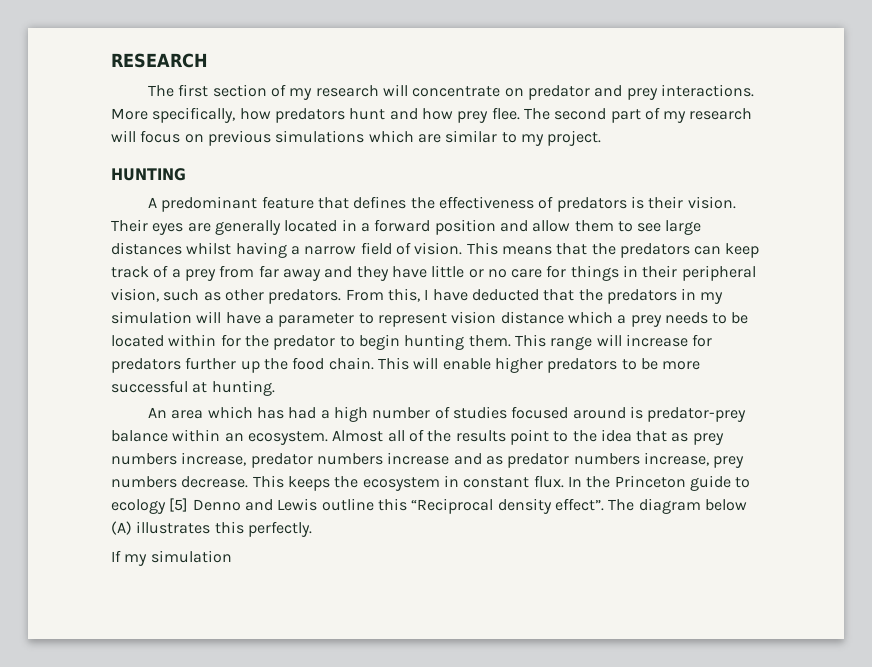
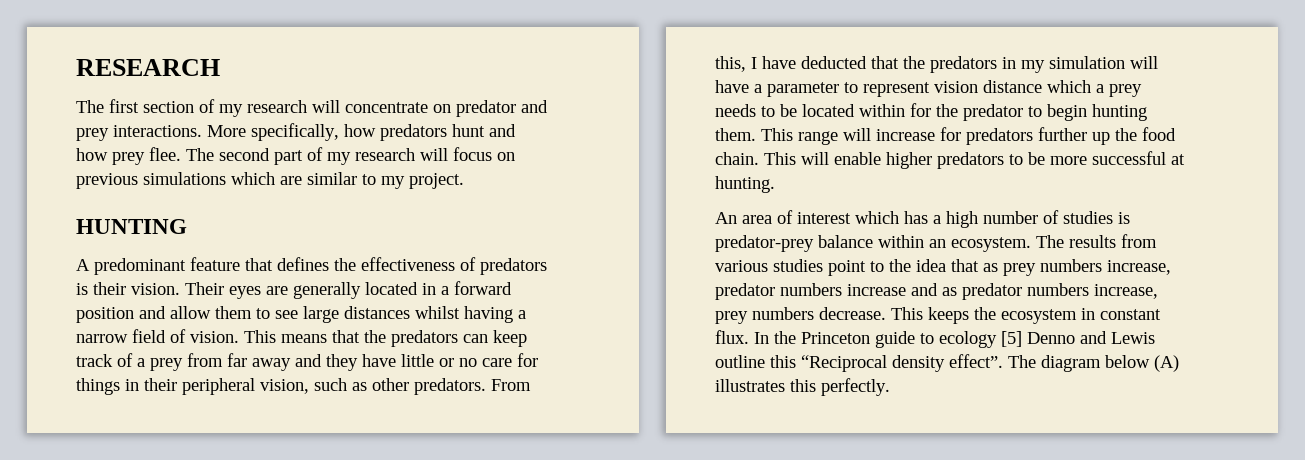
- An area which has had a high number of studies focused around is predator-prey balance within an ecosystem.
+ An area of interest which has a high number of studies is predator-prey balance within an ecosystem.
- Almost all of the results point to the idea that as prey numbers increase, predator numbers increase and as predator numbers increase, prey numbers decrease.
+ The results from various studies point to the idea that as prey numbers increase, predator numbers increase and as predator numbers increase, prey numbers decrease.
- If my simulation

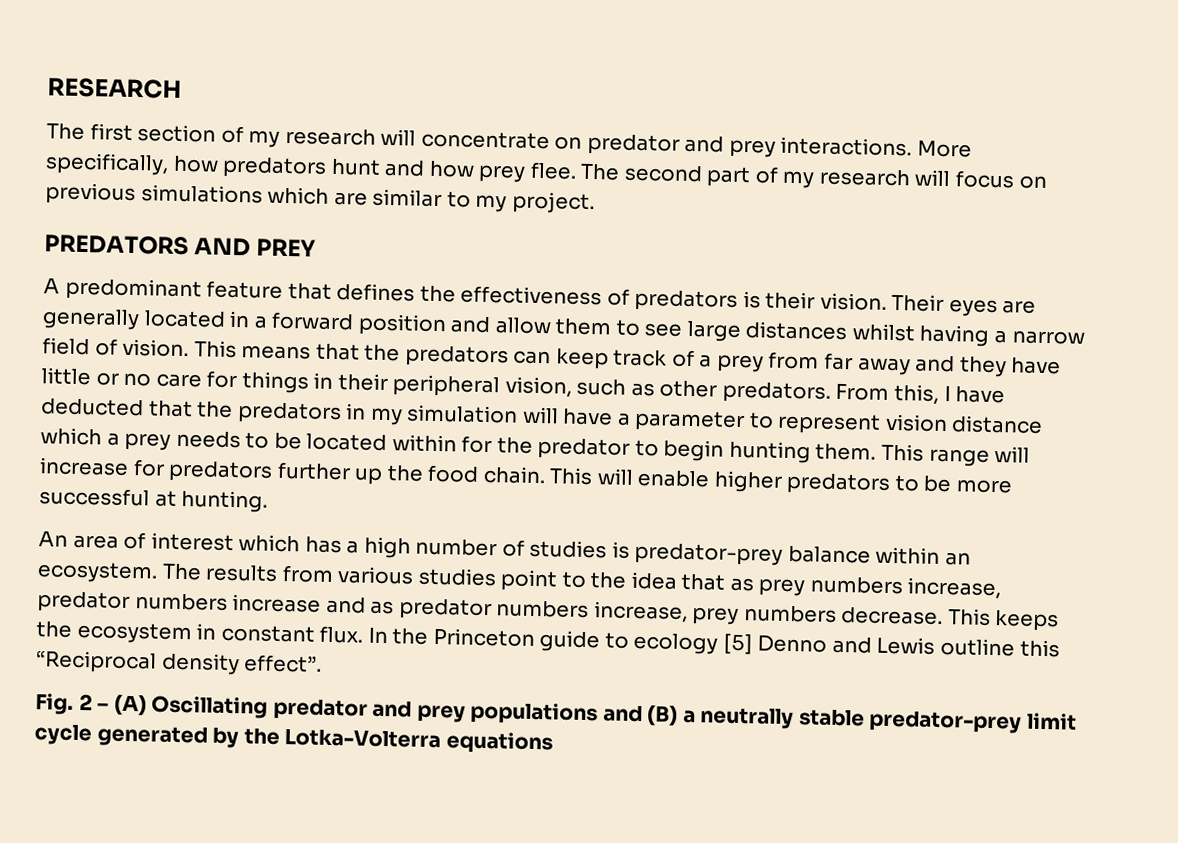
- HUNTING
+ PREDATORS AND PREY
- In the Princeton guide to ecology [5] Denno and Lewis outline this “Reciprocal density effect”. The diagram below (A) illustrates this perfectly.
+ In the Princeton guide to ecology [5] Denno and Lewis outline this “Reciprocal density effect”.
+ Fig. 2 – (A) Oscillating predator and prey populations and (B) a neutrally stable predator-prey limit cycle generated by the Lotka-Volterra equations

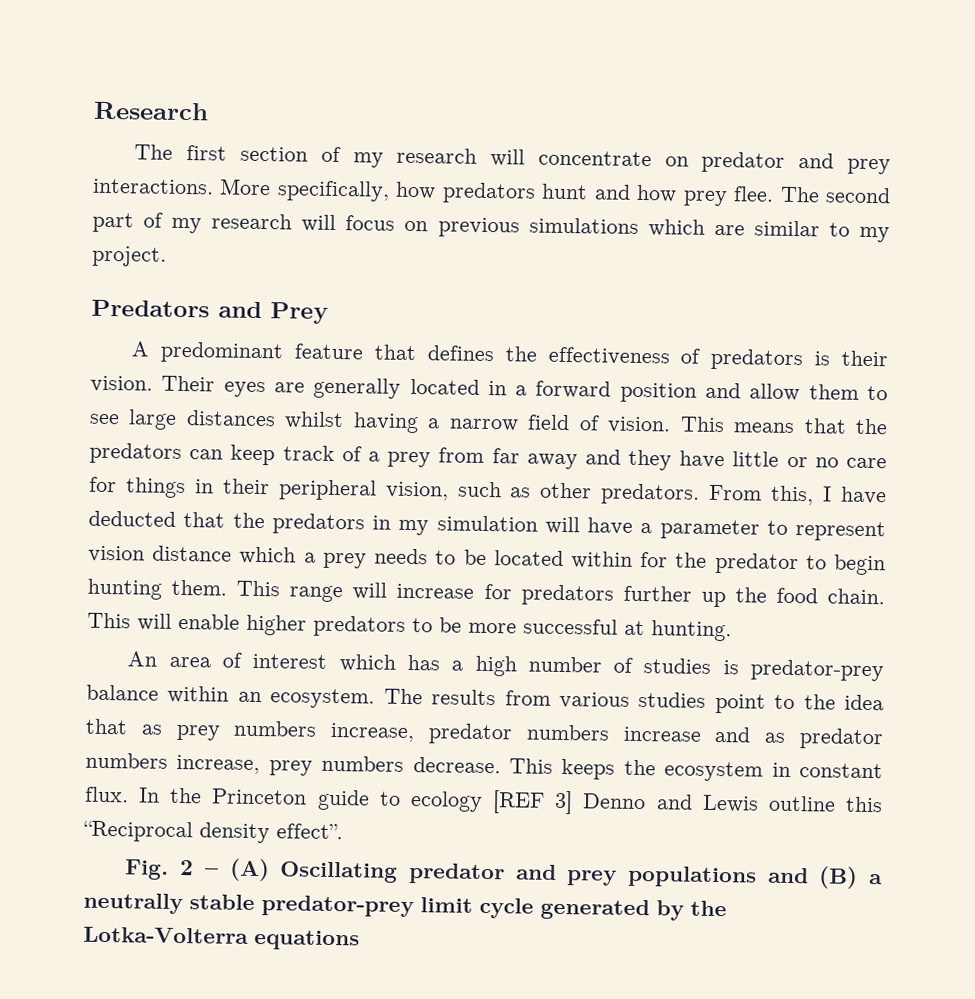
- RESEARCH
+ Research
- PREDATORS AND PREY
+ Predators and Prey
- In the Princeton guide to ecology [5] Denno and Lewis outline this “Reciprocal density effect”.
+ In the Princeton guide to ecology [REF 3] Denno and Lewis outline this “Reciprocal density effect”.

